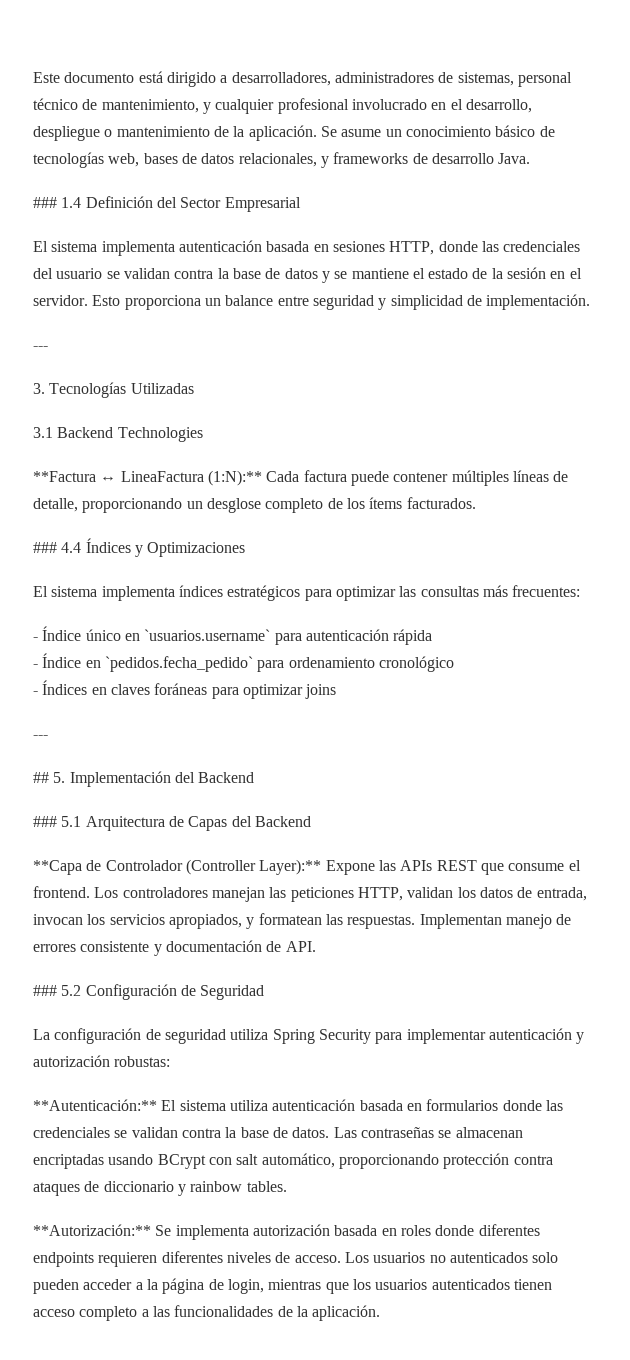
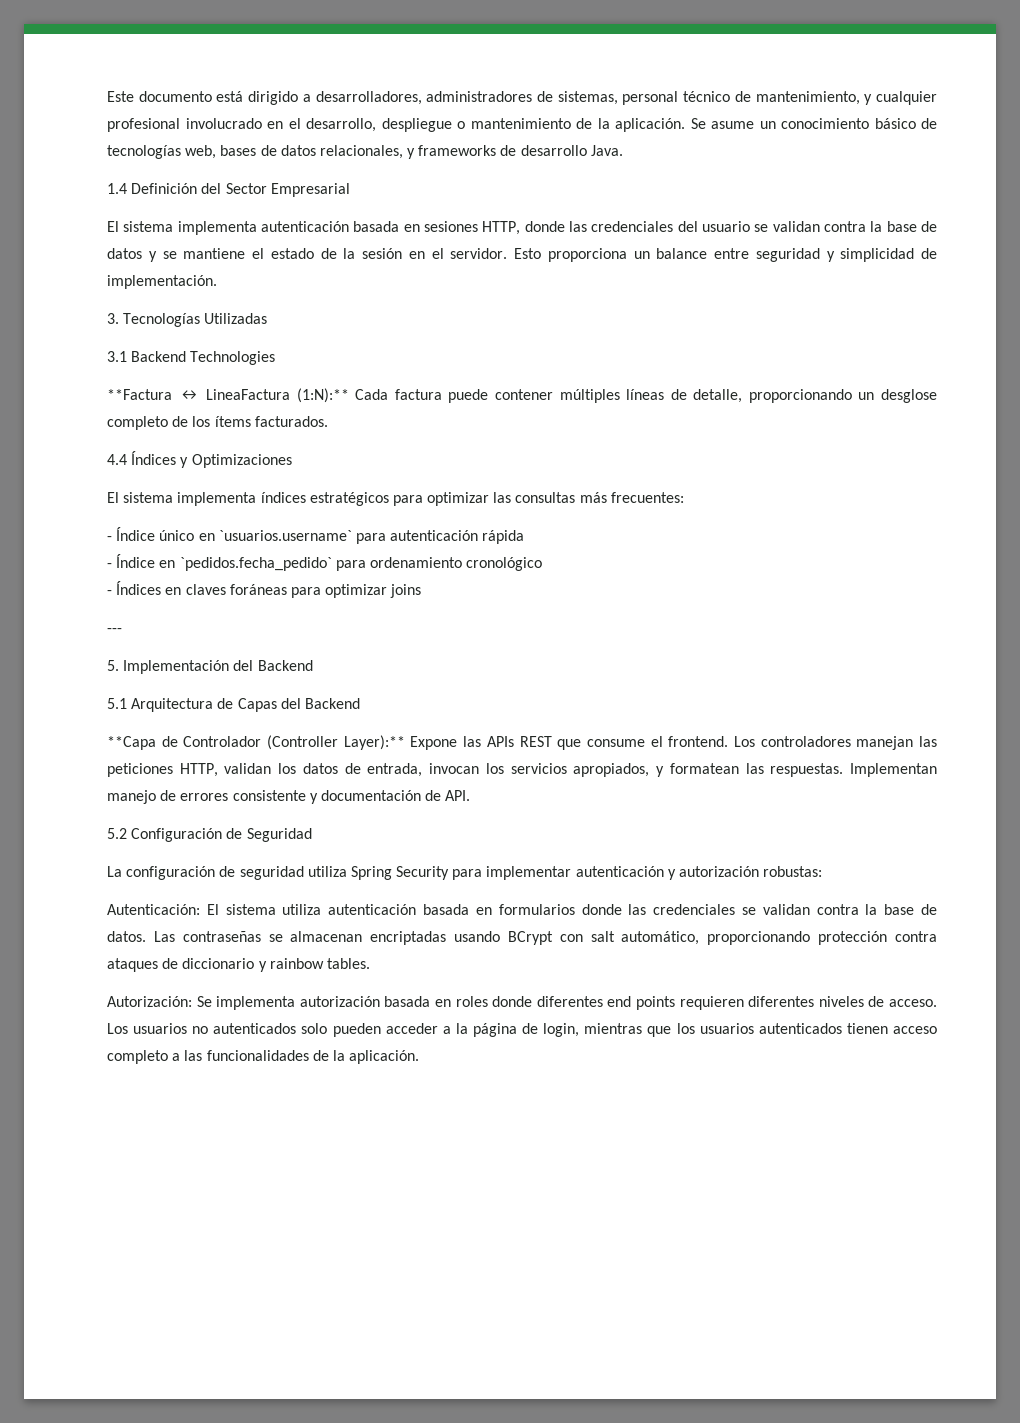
- ### 1.4 Definición del Sector Empresarial
+ 1.4 Definición del Sector Empresarial
  Esto proporciona un balance entre seguridad y simplicidad de implementación.
- ---
- ### 4.4 Índices y Optimizaciones
+ 4.4 Índices y Optimizaciones
- ## 5. Implementación del Backend
+ 5. Implementación del Backend
- ### 5.1 Arquitectura de Capas del Backend
+ 5.1 Arquitectura de Capas del Backend
- ### 5.2 Configuración de Seguridad
+ 5.2 Configuración de Seguridad
- **Autenticación:** El sistema utiliza autenticación basada en formularios donde las credenciales se validan contra la base de datos.
+ Autenticación: El sistema utiliza autenticación basada en formularios donde las credenciales se validan contra la base de datos.
- **Autorización:** Se implementa autorización basada en roles donde diferentes endpoints requieren diferentes niveles de acceso.
+ Autorización: Se implementa autorización basada en roles donde diferentes end points requieren diferentes niveles de acceso.

